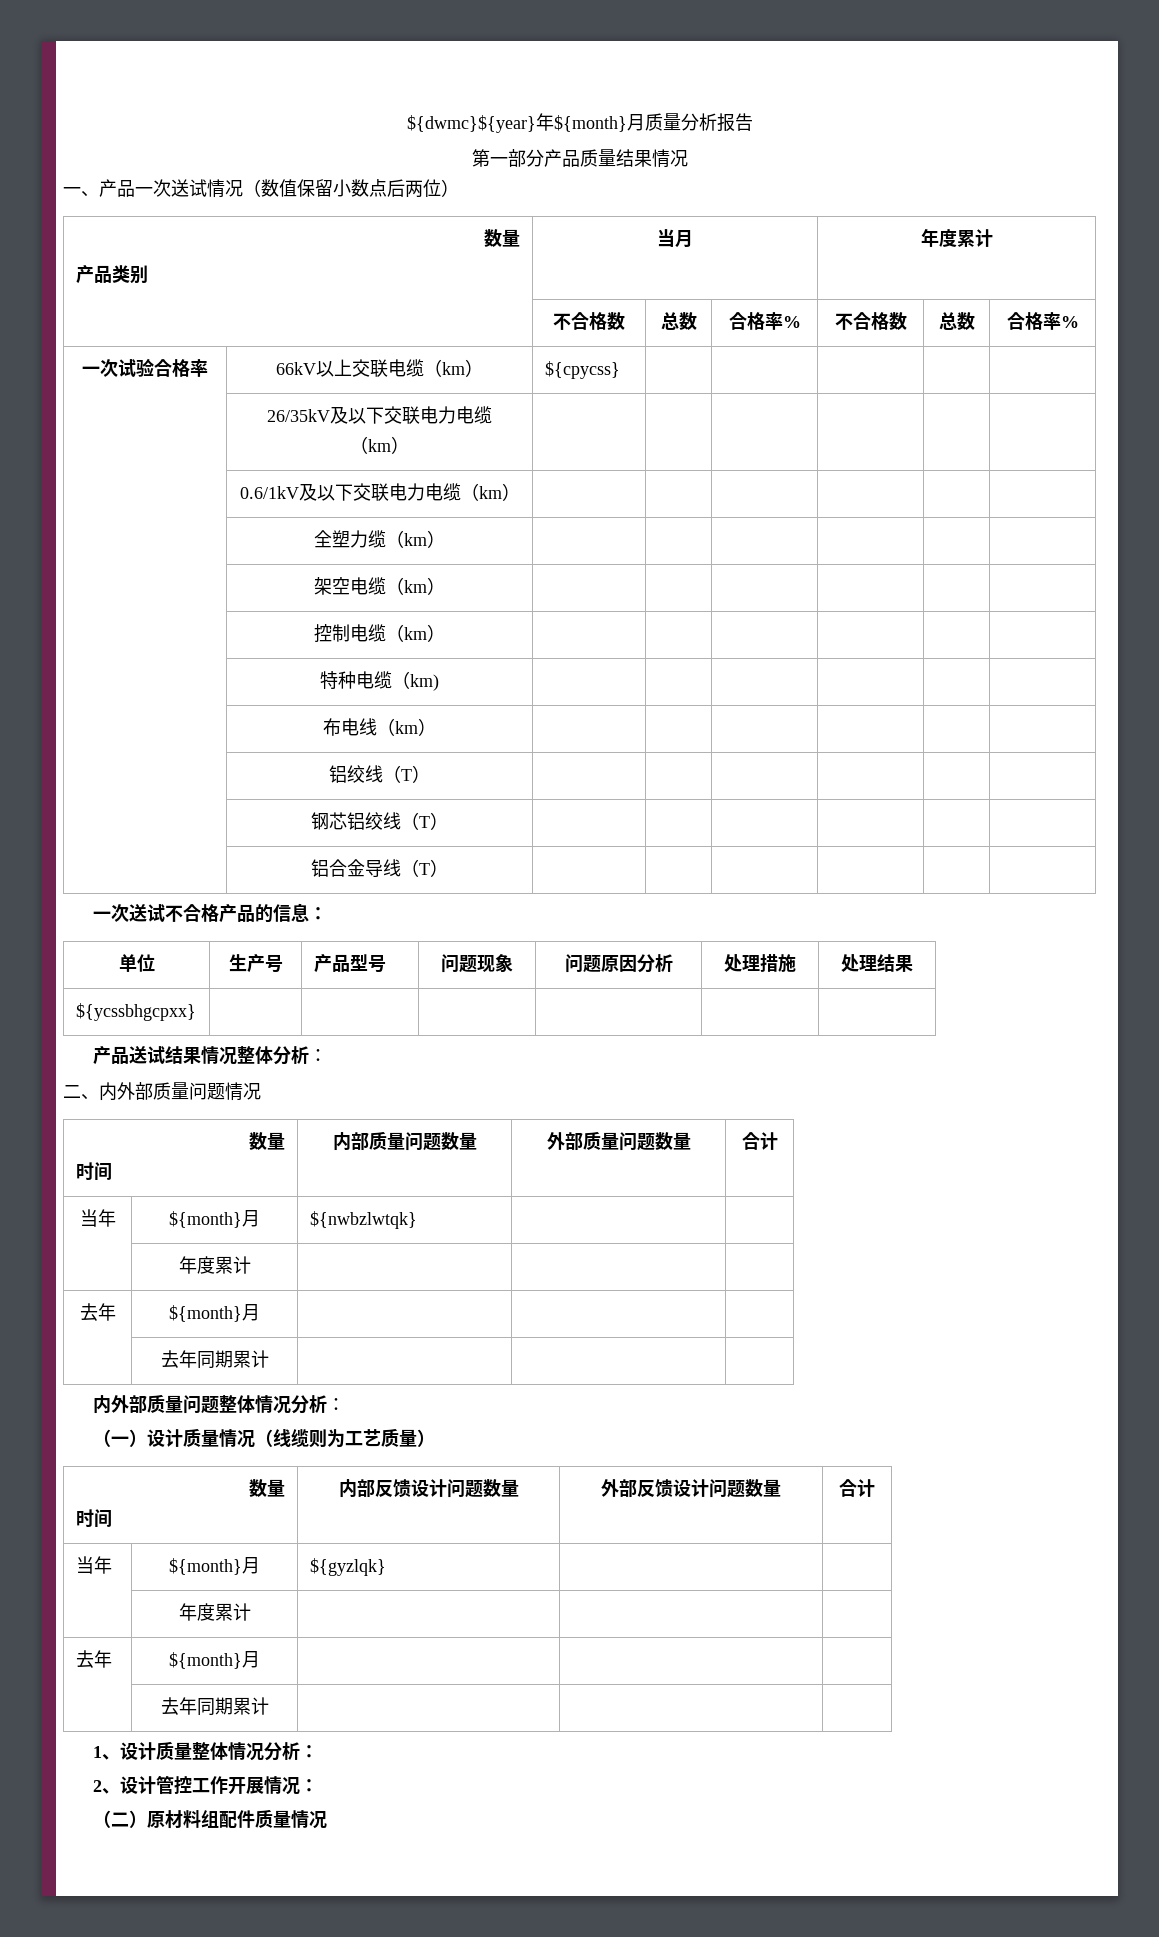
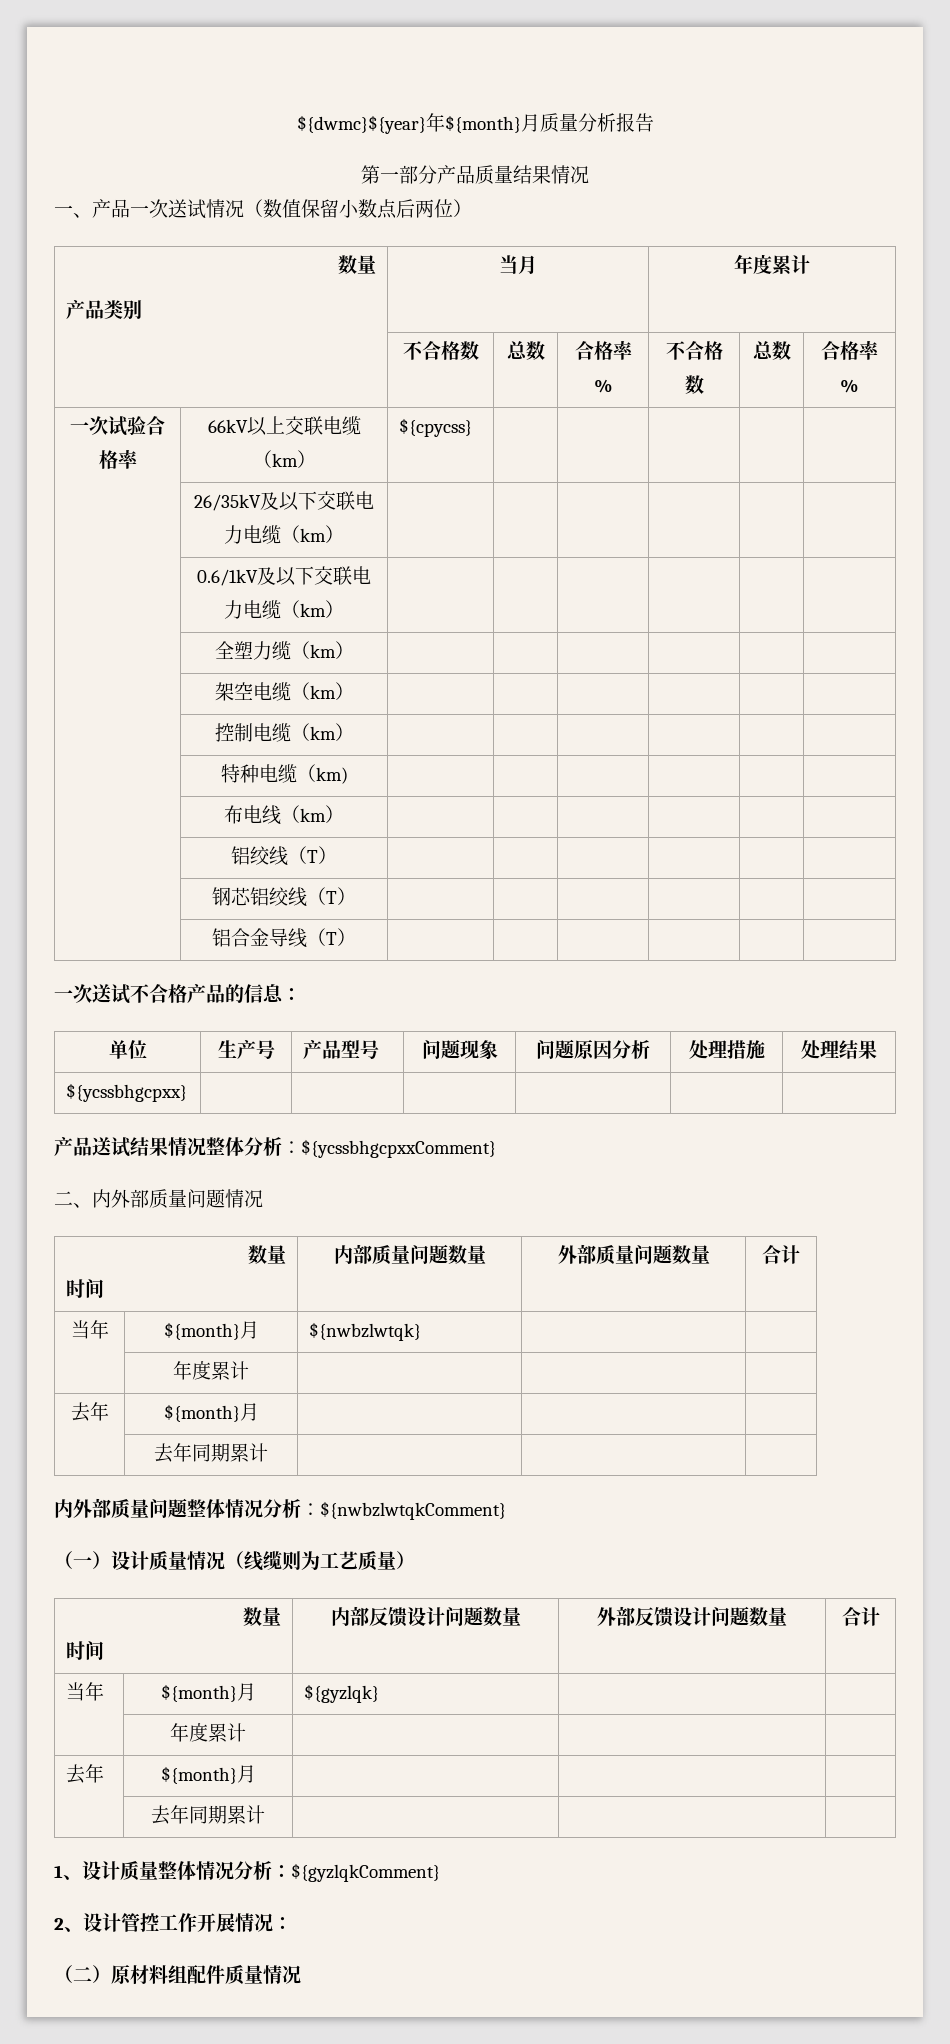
- 产品送试结果情况整体分析：
+ 产品送试结果情况整体分析：${ycssbhgcpxxComment}
- 内外部质量问题整体情况分析：
+ 内外部质量问题整体情况分析：${nwbzlwtqkComment}
- 1、设计质量整体情况分析：
+ 1、设计质量整体情况分析：${gyzlqkComment}

